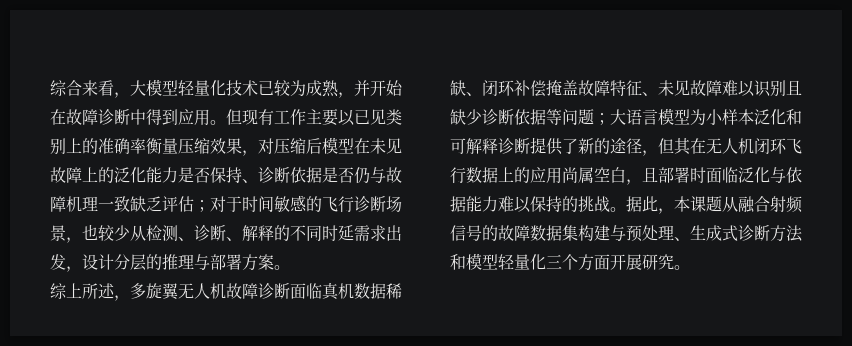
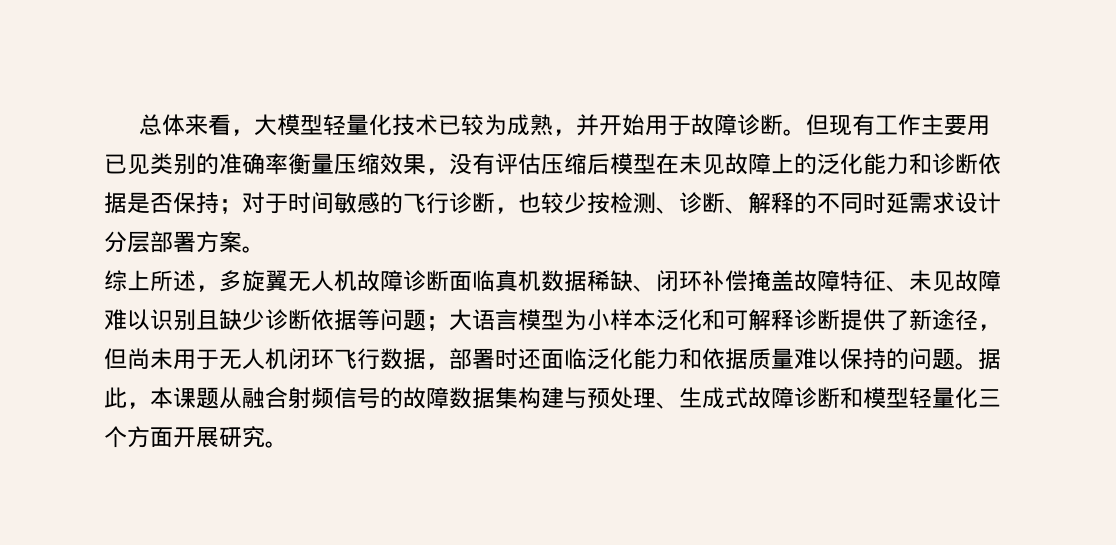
- 综合来看，大模型轻量化技术已较为成熟，并开始在故障诊断中得到应用。
+ 总体来看，大模型轻量化技术已较为成熟，并开始用于故障诊断。
- 但现有工作主要以已见类别上的准确率衡量压缩效果，对压缩后模型在未见故障上的泛化能力是否保持、诊断依据是否仍与故障机理一致缺乏评估；对于时间敏感的飞行诊断场景，也较少从检测、诊断、解释的不同时延需求出发，设计分层的推理与部署方案。
+ 但现有工作主要用已见类别的准确率衡量压缩效果，没有评估压缩后模型在未见故障上的泛化能力和诊断依据是否保持；对于时间敏感的飞行诊断，也较少按检测、诊断、解释的不同时延需求设计分层部署方案。
- 综上所述，多旋翼无人机故障诊断面临真机数据稀缺、闭环补偿掩盖故障特征、未见故障难以识别且缺少诊断依据等问题；大语言模型为小样本泛化和可解释诊断提供了新的途径，但其在无人机闭环飞行数据上的应用尚属空白，且部署时面临泛化与依据能力难以保持的挑战。
+ 综上所述，多旋翼无人机故障诊断面临真机数据稀缺、闭环补偿掩盖故障特征、未见故障难以识别且缺少诊断依据等问题；大语言模型为小样本泛化和可解释诊断提供了新途径，但尚未用于无人机闭环飞行数据，部署时还面临泛化能力和依据质量难以保持的问题。
- 据此，本课题从融合射频信号的故障数据集构建与预处理、生成式诊断方法和模型轻量化三个方面开展研究。
+ 据此，本课题从融合射频信号的故障数据集构建与预处理、生成式故障诊断和模型轻量化三个方面开展研究。

